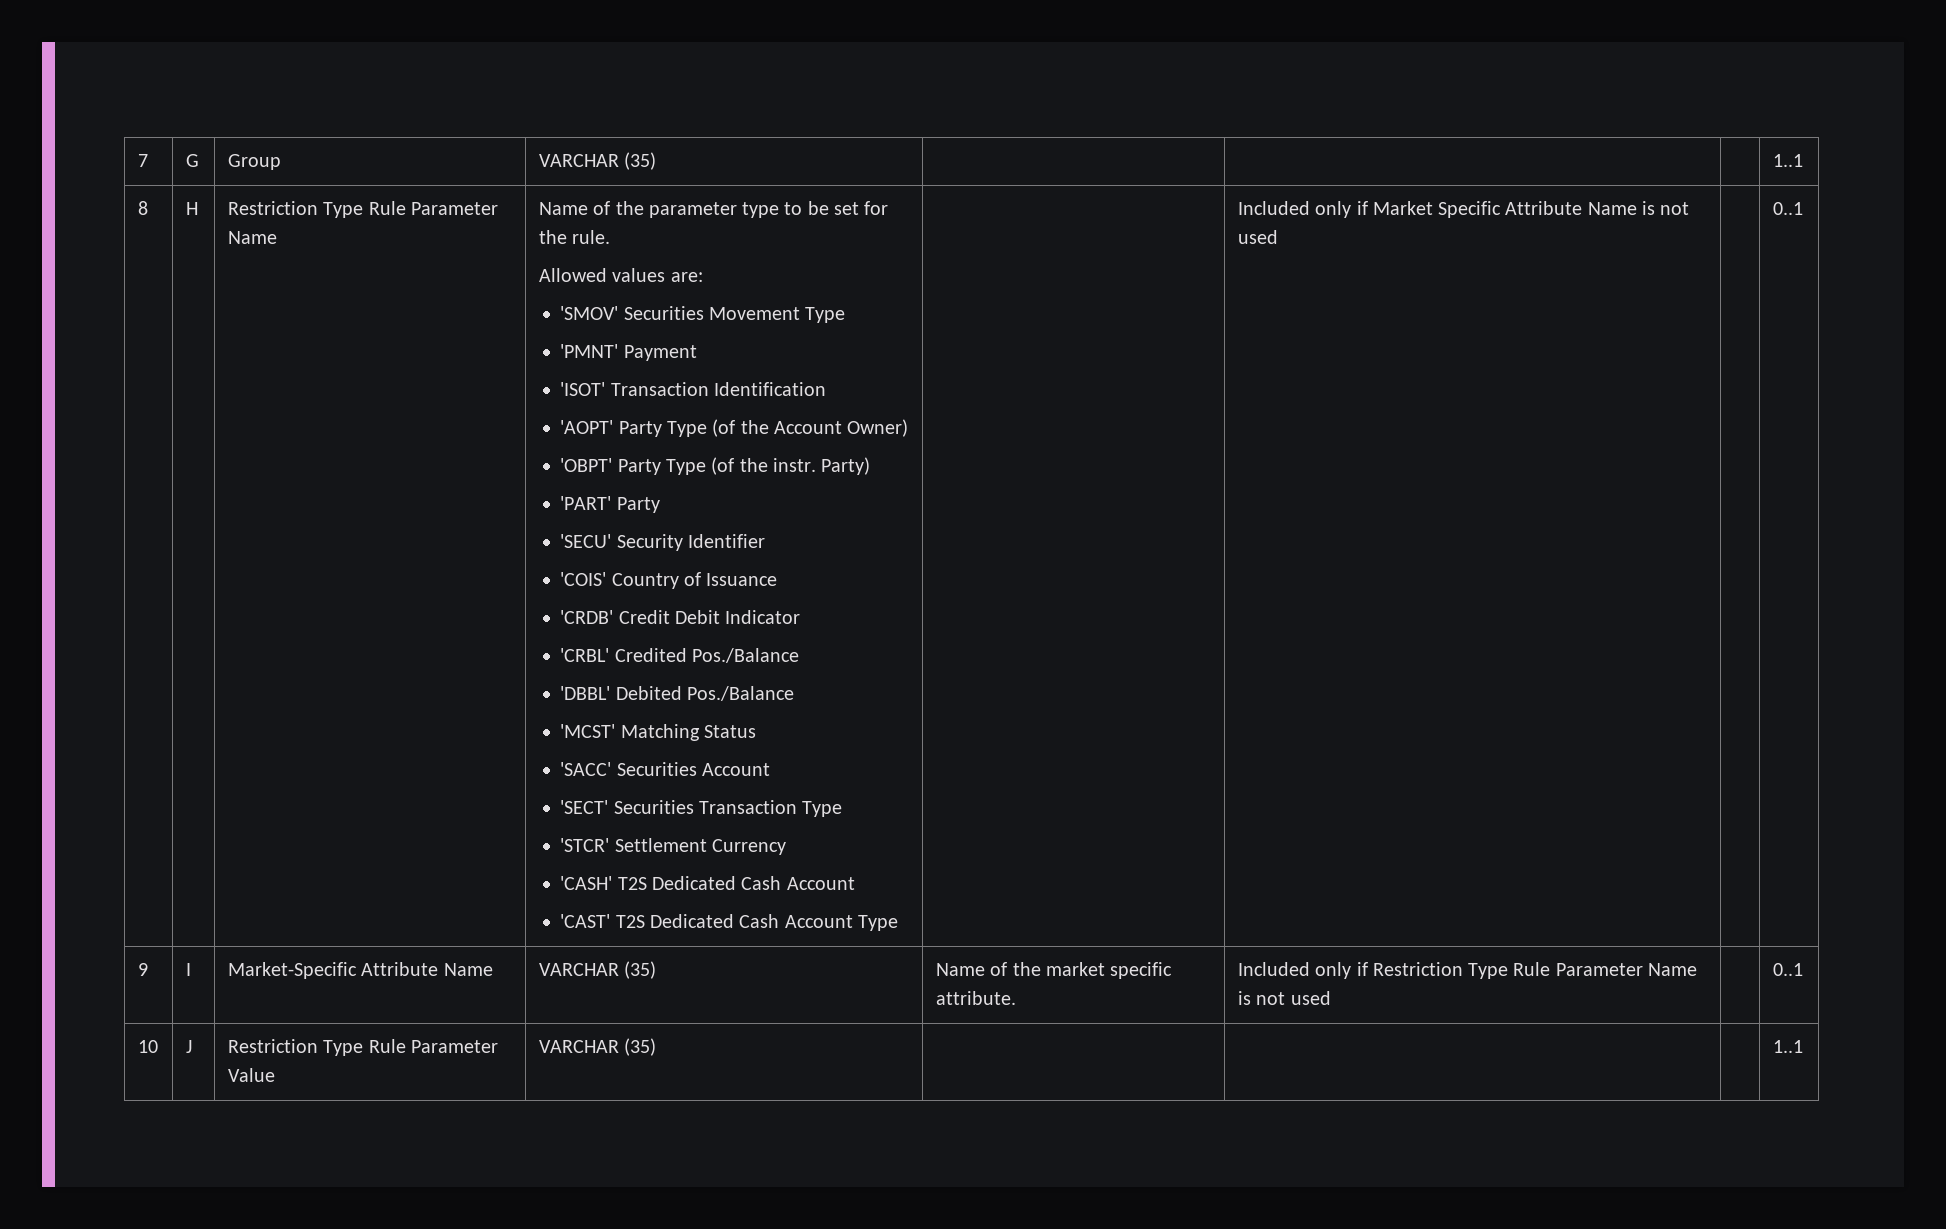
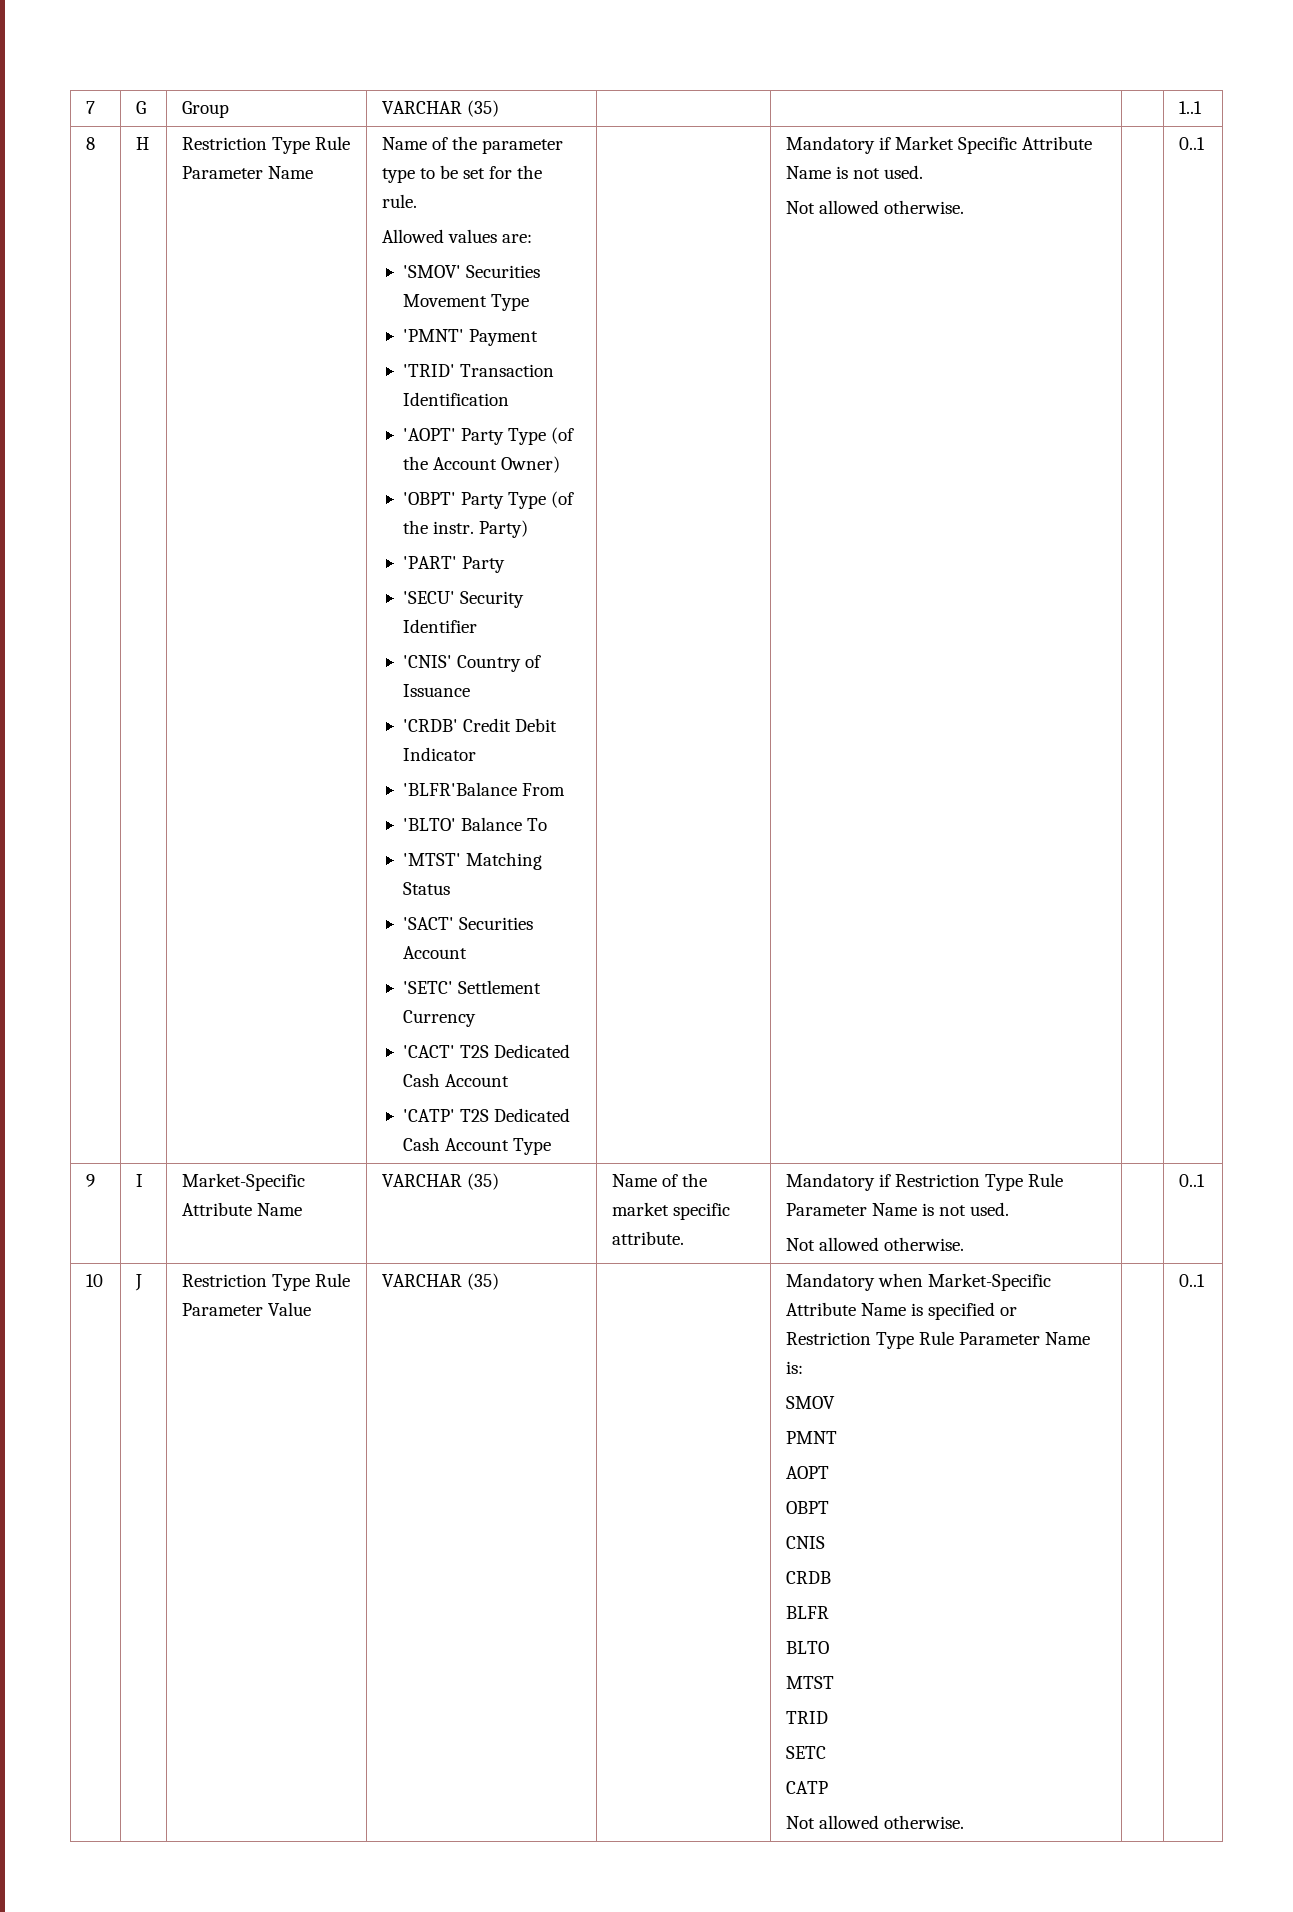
- 'ISOT' Transaction Identification
+ 'TRID' Transaction Identification
- 'COIS' Country of Issuance
+ 'CNIS' Country of Issuance
- 'CRBL' Credited Pos./Balance
- 'DBBL' Debited Pos./Balance
- 'MCST' Matching Status
+ 'BLFR'Balance From
+ 'BLTO' Balance To
+ 'MTST' Matching Status
- 'SACC' Securities Account
+ 'SACT' Securities Account
- 'SECT' Securities Transaction Type
- 'STCR' Settlement Currency
+ 'SETC' Settlement Currency
- 'CASH' T2S Dedicated Cash Account
+ 'CACT' T2S Dedicated Cash Account
- 'CAST' T2S Dedicated Cash Account Type
+ 'CATP' T2S Dedicated Cash Account Type
- Included only if Market Specific Attribute Name is not used
+ Mandatory if Market Specific Attribute Name is not used.
+ Not allowed otherwise.
- 9 | I | Market-Specific Attribute Name | VARCHAR (35) | Name of the market specific attribute. | Included only if Restriction Type Rule Parameter Name is not used | | 0..1
+ 9 | I | Market-Specific Attribute Name | VARCHAR (35) | Name of the market specific attribute. | Mandatory if Restriction Type Rule Parameter Name is not used.
+ Not allowed otherwise. | | 0..1
- 10 | J | Restriction Type Rule Parameter Value | VARCHAR (35) | | | | 1..1
+ 10 | J | Restriction Type Rule Parameter Value | VARCHAR (35) | | Mandatory when Market-Specific Attribute Name is specified or Restriction Type Rule Parameter Name is:
+ SMOV
+ PMNT
+ AOPT
+ OBPT
+ CNIS
+ CRDB
+ BLFR
+ BLTO
+ MTST
+ TRID
+ SETC
+ CATP
+ Not allowed otherwise. | | 0..1

